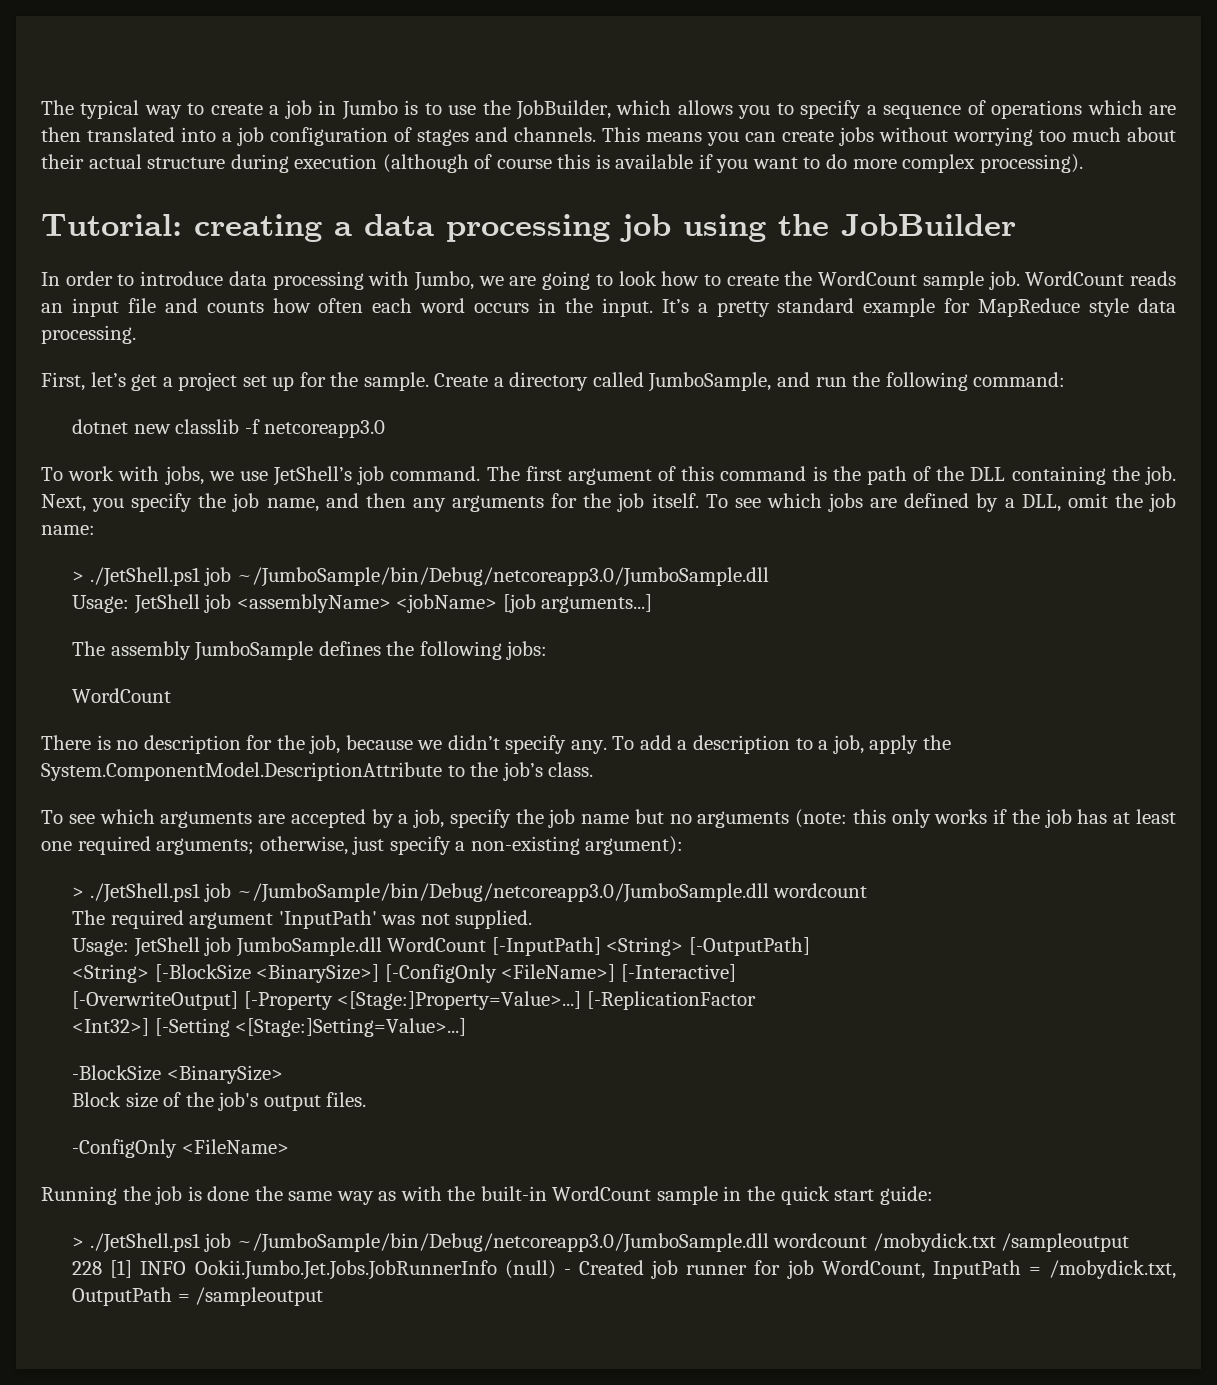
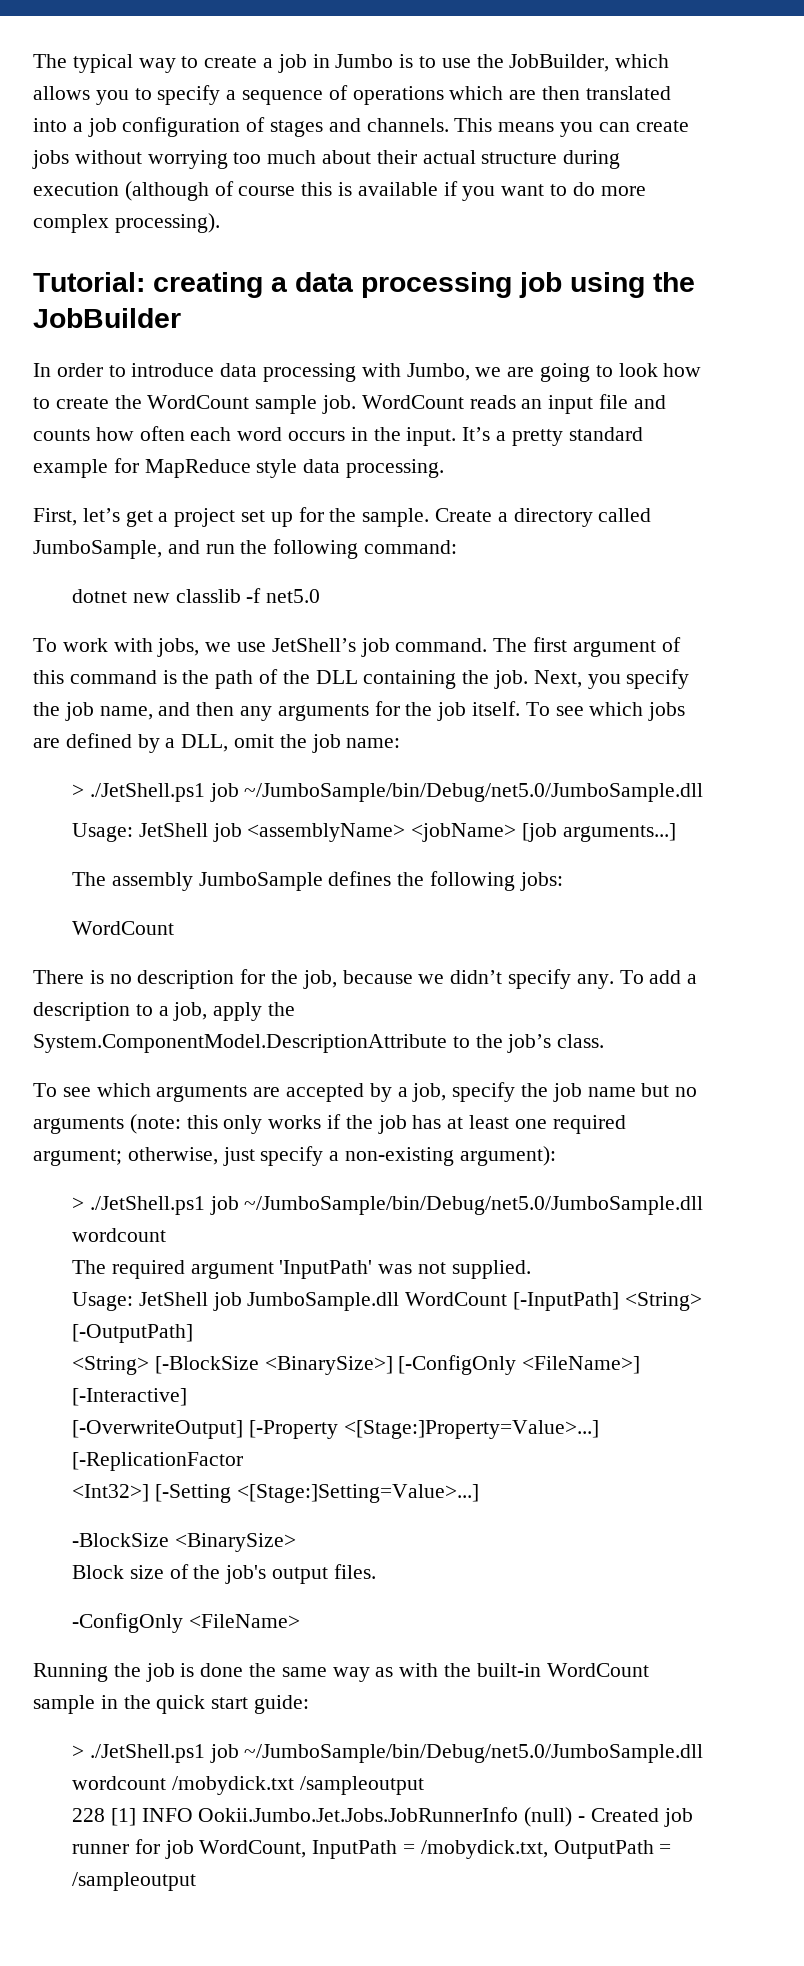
- dotnet new classlib -f netcoreapp3.0
+ dotnet new classlib -f net5.0
  To see which jobs are defined by a DLL, omit the job name:
- > ./JetShell.ps1 job ~/JumboSample/bin/Debug/netcoreapp3.0/JumboSample.dll
+ > ./JetShell.ps1 job ~/JumboSample/bin/Debug/net5.0/JumboSample.dll
- To see which arguments are accepted by a job, specify the job name but no arguments (note: this only works if the job has at least one required arguments; otherwise, just specify a non-existing argument):
- > ./JetShell.ps1 job ~/JumboSample/bin/Debug/netcoreapp3.0/JumboSample.dll wordcount
+ To see which arguments are accepted by a job, specify the job name but no arguments (note: this only works if the job has at least one required argument; otherwise, just specify a non-existing argument):
+ > ./JetShell.ps1 job ~/JumboSample/bin/Debug/net5.0/JumboSample.dll wordcount
- > ./JetShell.ps1 job ~/JumboSample/bin/Debug/netcoreapp3.0/JumboSample.dll wordcount /mobydick.txt /sampleoutput
+ > ./JetShell.ps1 job ~/JumboSample/bin/Debug/net5.0/JumboSample.dll wordcount /mobydick.txt /sampleoutput

